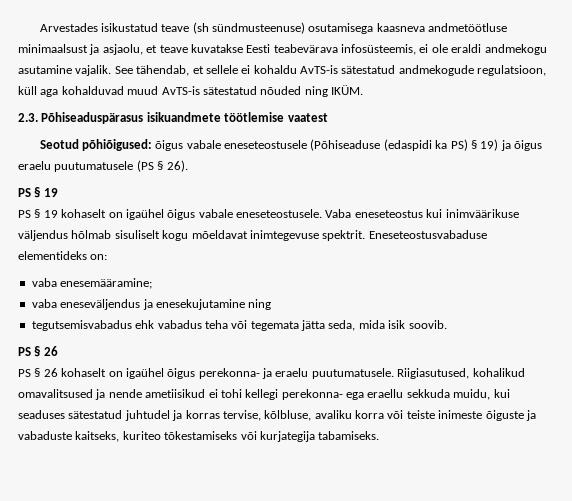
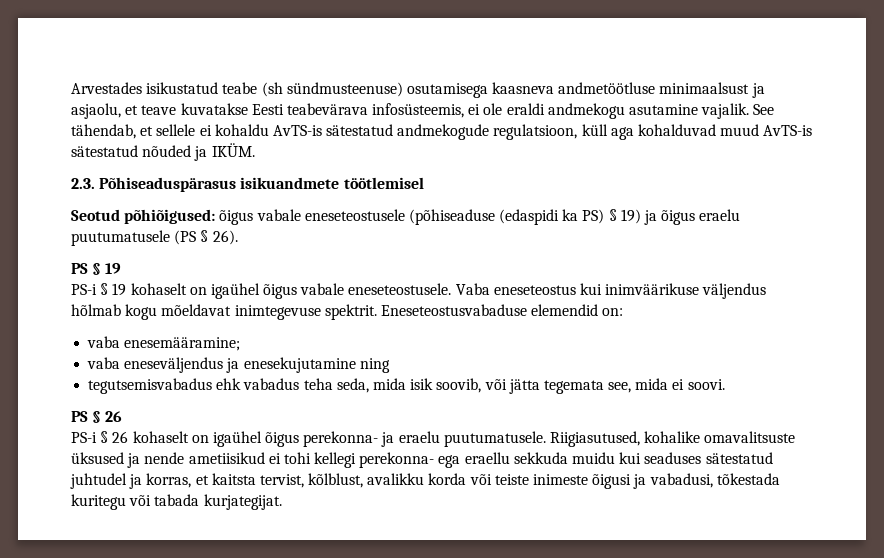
- Arvestades isikustatud teave (sh sündmusteenuse) osutamisega kaasneva andmetöötluse minimaalsust ja asjaolu, et teave kuvatakse Eesti teabevärava infosüsteemis, ei ole eraldi andmekogu asutamine vajalik.
+ Arvestades isikustatud teabe (sh sündmusteenuse) osutamisega kaasneva andmetöötluse minimaalsust ja asjaolu, et teave kuvatakse Eesti teabevärava infosüsteemis, ei ole eraldi andmekogu asutamine vajalik.
- See tähendab, et sellele ei kohaldu AvTS-is sätestatud andmekogude regulatsioon, küll aga kohalduvad muud AvTS-is sätestatud nõuded ning IKÜM.
+ See tähendab, et sellele ei kohaldu AvTS-is sätestatud andmekogude regulatsioon, küll aga kohalduvad muud AvTS-is sätestatud nõuded ja IKÜM.
- 2.3. Põhiseaduspärasus isikuandmete töötlemise vaatest
+ 2.3. Põhiseaduspärasus isikuandmete töötlemisel
- Seotud põhiõigused: õigus vabale eneseteostusele (Põhiseaduse (edaspidi ka PS) § 19) ja õigus eraelu puutumatusele (PS § 26).
+ Seotud põhiõigused: õigus vabale eneseteostusele (põhiseaduse (edaspidi ka PS) § 19) ja õigus eraelu puutumatusele (PS § 26).
- PS § 19 kohaselt on igaühel õigus vabale eneseteostusele.
+ PS-i § 19 kohaselt on igaühel õigus vabale eneseteostusele.
- Vaba eneseteostus kui inimväärikuse väljendus hõlmab sisuliselt kogu mõeldavat inimtegevuse spektrit.
+ Vaba eneseteostus kui inimväärikuse väljendus hõlmab kogu mõeldavat inimtegevuse spektrit.
- Eneseteostusvabaduse elementideks on:
+ Eneseteostusvabaduse elemendid on:
- tegutsemisvabadus ehk vabadus teha või tegemata jätta seda, mida isik soovib.
+ tegutsemisvabadus ehk vabadus teha seda, mida isik soovib, või jätta tegemata see, mida ei soovi.
- PS § 26 kohaselt on igaühel õigus perekonna- ja eraelu puutumatusele.
+ PS-i § 26 kohaselt on igaühel õigus perekonna- ja eraelu puutumatusele.
- Riigiasutused, kohalikud omavalitsused ja nende ametiisikud ei tohi kellegi perekonna- ega eraellu sekkuda muidu, kui seaduses sätestatud juhtudel ja korras tervise, kõlbluse, avaliku korra või teiste inimeste õiguste ja vabaduste kaitseks, kuriteo tõkestamiseks või kurjategija tabamiseks.
+ Riigiasutused, kohalike omavalitsuste üksused ja nende ametiisikud ei tohi kellegi perekonna- ega eraellu sekkuda muidu kui seaduses sätestatud juhtudel ja korras, et kaitsta tervist, kõlblust, avalikku korda või teiste inimeste õigusi ja vabadusi, tõkestada kuritegu või tabada kurjategijat.

